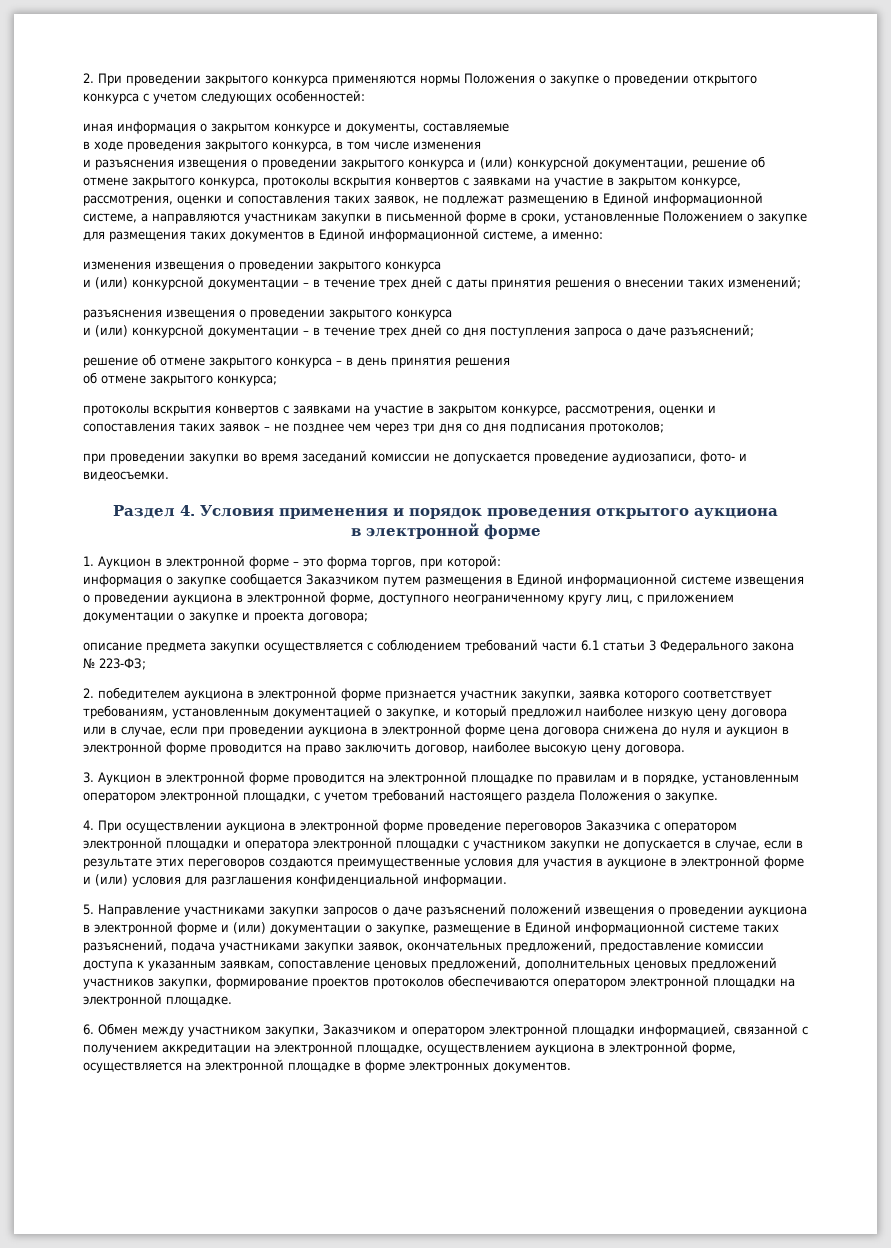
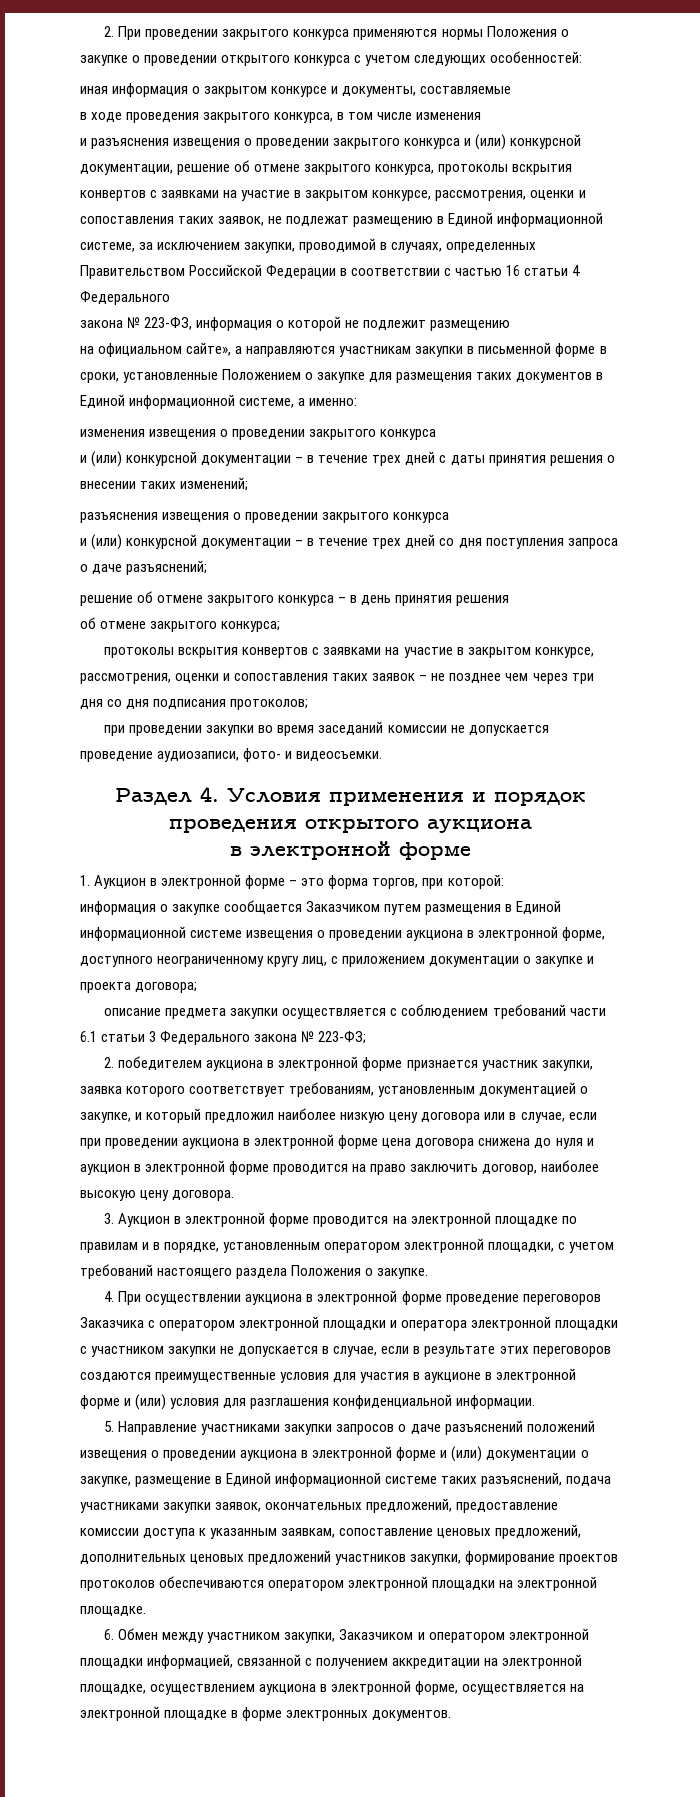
- и разъяснения извещения о проведении закрытого конкурса и (или) конкурсной документации, решение об отмене закрытого конкурса, протоколы вскрытия конвертов с заявками на участие в закрытом конкурсе, рассмотрения, оценки и сопоставления таких заявок, не подлежат размещению в Единой информационной системе, а направляются участникам закупки в письменной форме в сроки, установленные Положением о закупке для размещения таких документов в Единой информационной системе, а именно:
+ и разъяснения извещения о проведении закрытого конкурса и (или) конкурсной документации, решение об отмене закрытого конкурса, протоколы вскрытия конвертов с заявками на участие в закрытом конкурсе, рассмотрения, оценки и сопоставления таких заявок, не подлежат размещению в Единой информационной системе, за исключением закупки, проводимой в случаях, определенных Правительством Российской Федерации в соответствии с частью 16 статьи 4 Федерального
+ закона № 223-ФЗ, информация о которой не подлежит размещению
+ на официальном сайте», а направляются участникам закупки в письменной форме в сроки, установленные Положением о закупке для размещения таких документов в Единой информационной системе, а именно:

